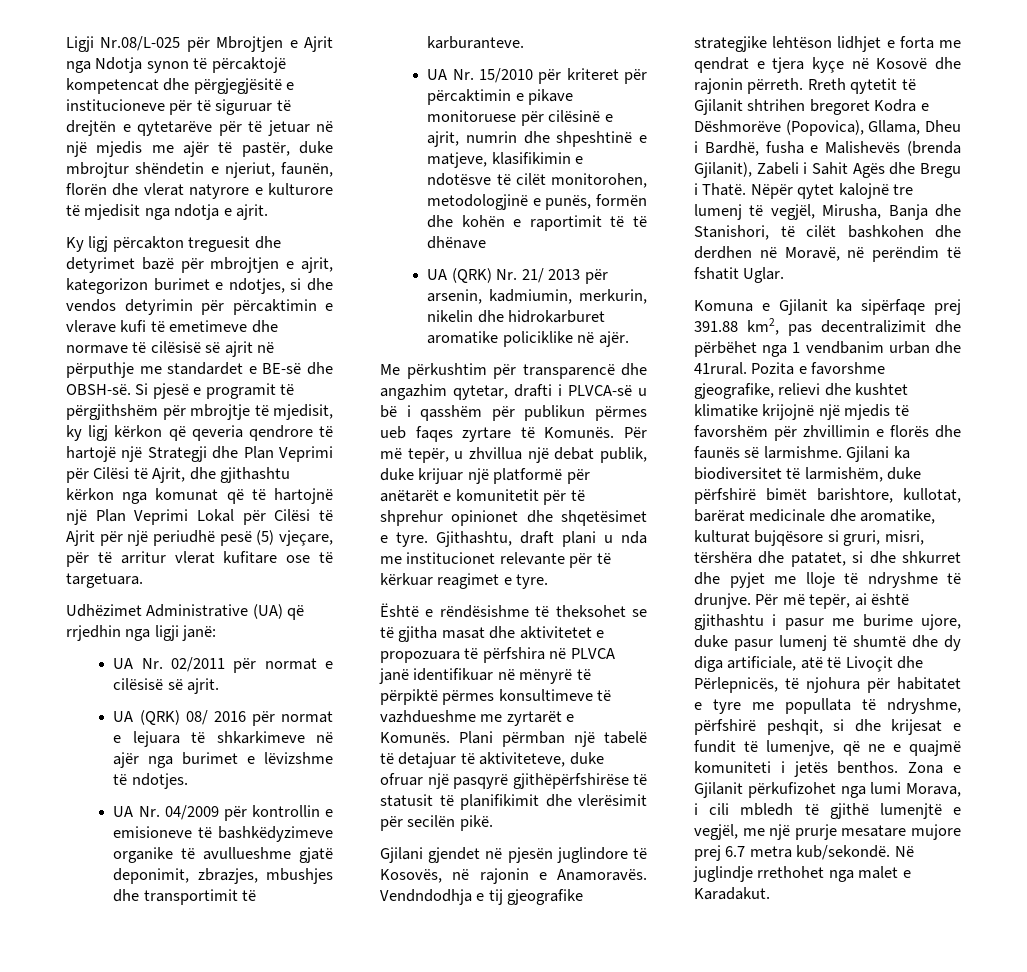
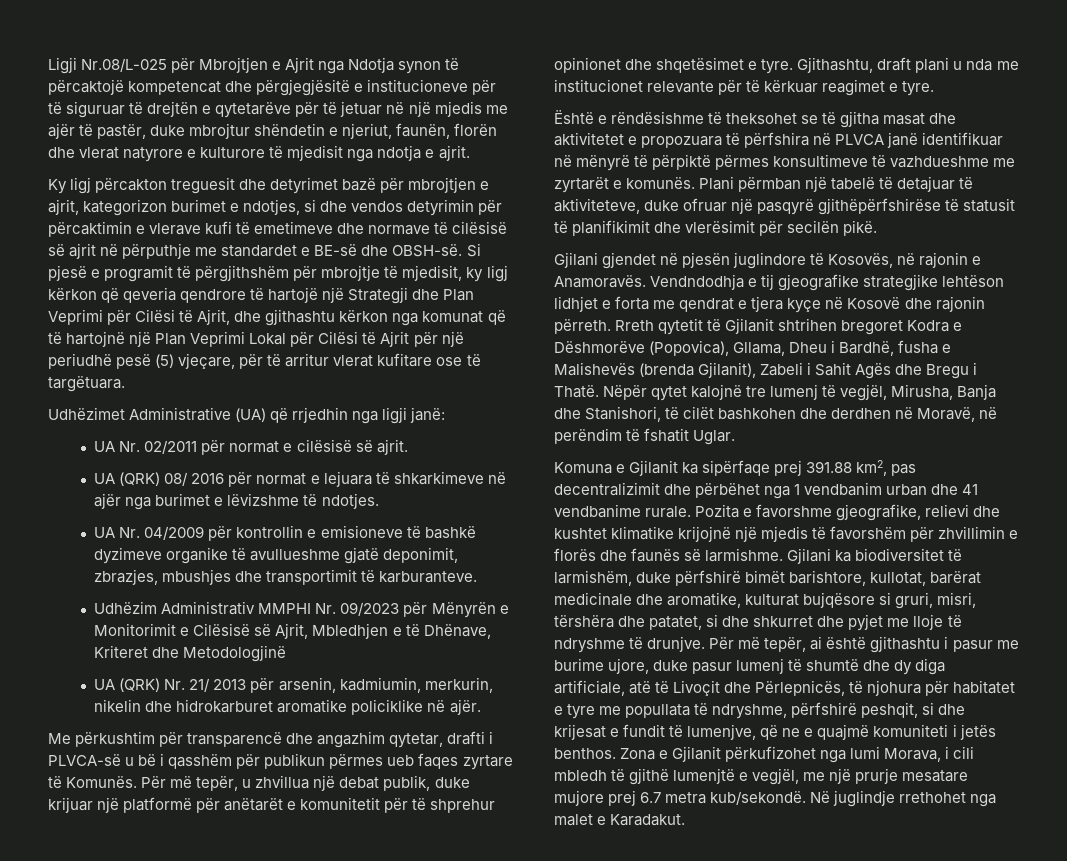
- Si pjesë e programit të përgjithshëm për mbrojtje të mjedisit, ky ligj kërkon që qeveria qendrore të hartojë një Strategji dhe Plan Veprimi për Cilësi të Ajrit, dhe gjithashtu kërkon nga komunat që të hartojnë një Plan Veprimi Lokal për Cilësi të Ajrit për një periudhë pesë (5) vjeçare, për të arritur vlerat kufitare ose të targetuara.
+ Si pjesë e programit të përgjithshëm për mbrojtje të mjedisit, ky ligj kërkon që qeveria qendrore të hartojë një Strategji dhe Plan Veprimi për Cilësi të Ajrit, dhe gjithashtu kërkon nga komunat që të hartojnë një Plan Veprimi Lokal për Cilësi të Ajrit për një periudhë pesë (5) vjeçare, për të arritur vlerat kufitare ose të targëtuara.
- UA Nr. 04/2009 për kontrollin e emisioneve të bashkëdyzimeve organike të avullueshme gjatë deponimit, zbrazjes, mbushjes dhe transportimit të karburanteve.
+ UA Nr. 04/2009 për kontrollin e emisioneve të bashkë dyzimeve organike të avullueshme gjatë deponimit, zbrazjes, mbushjes dhe transportimit të karburanteve.
- UA Nr. 15/2010 për kriteret për përcaktimin e pikave monitoruese për cilësinë e ajrit, numrin dhe shpeshtinë e matjeve, klasifikimin e ndotësve të cilët monitorohen, metodologjinë e punës, formën dhe kohën e raportimit të të dhënave
+ Udhëzim Administrativ MMPHI Nr. 09/2023 për Mënyrën e Monitorimit e Cilësisë së Ajrit, Mbledhjen e të Dhënave, Kriteret dhe Metodologjinë
- Është e rëndësishme të theksohet se të gjitha masat dhe aktivitetet e propozuara të përfshira në PLVCA janë identifikuar në mënyrë të përpiktë përmes konsultimeve të vazhdueshme me zyrtarët e Komunës.
+ Është e rëndësishme të theksohet se të gjitha masat dhe aktivitetet e propozuara të përfshira në PLVCA janë identifikuar në mënyrë të përpiktë përmes konsultimeve të vazhdueshme me zyrtarët e komunës.
- Komuna e Gjilanit ka sipërfaqe prej 391.88 km2, pas decentralizimit dhe përbëhet nga 1 vendbanim urban dhe 41rural.
+ Komuna e Gjilanit ka sipërfaqe prej 391.88 km2, pas decentralizimit dhe përbëhet nga 1 vendbanim urban dhe 41 vendbanime rurale.

